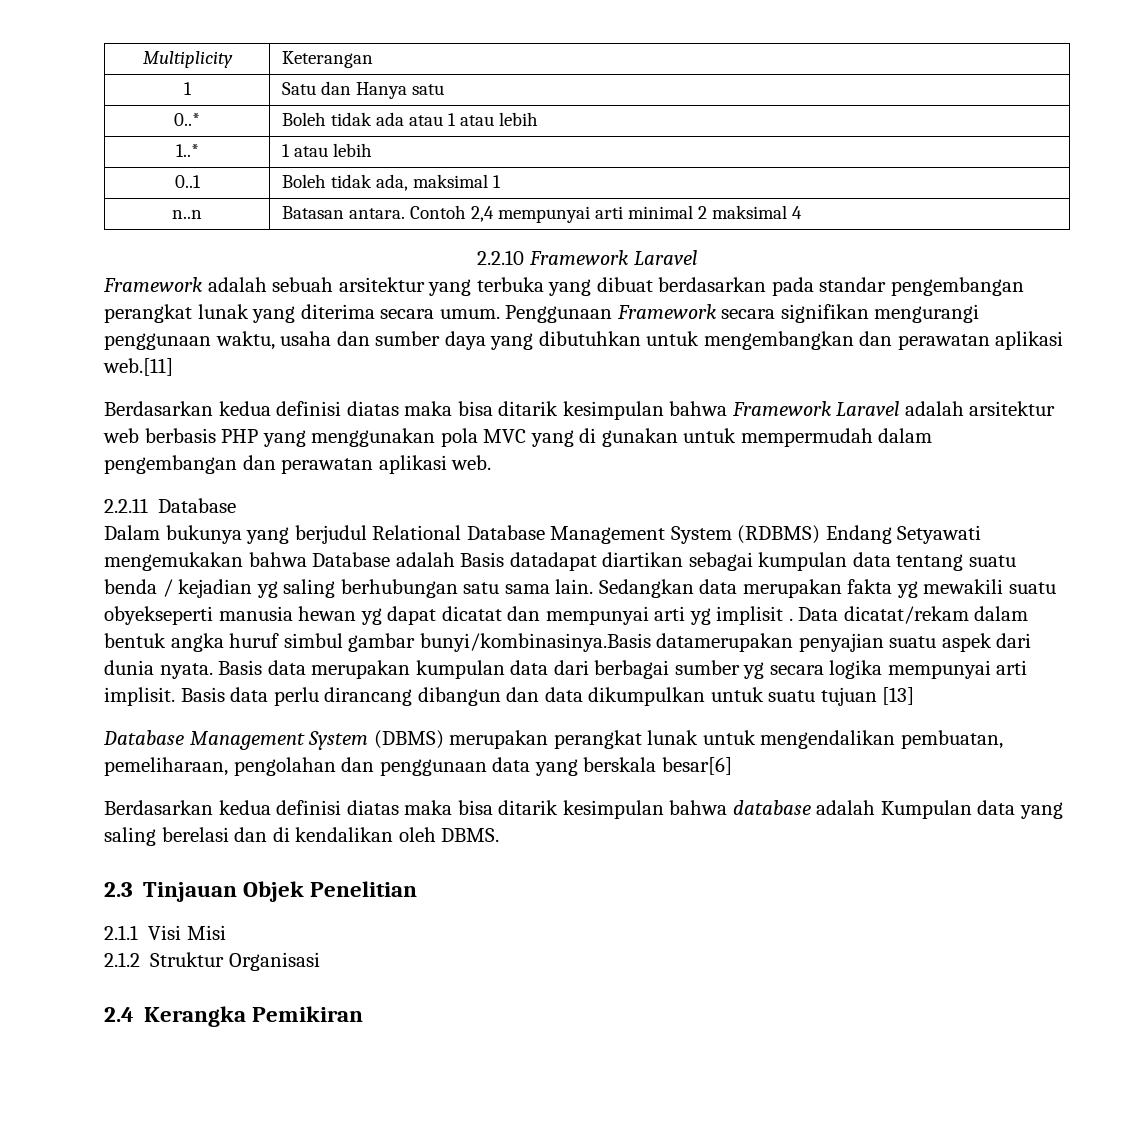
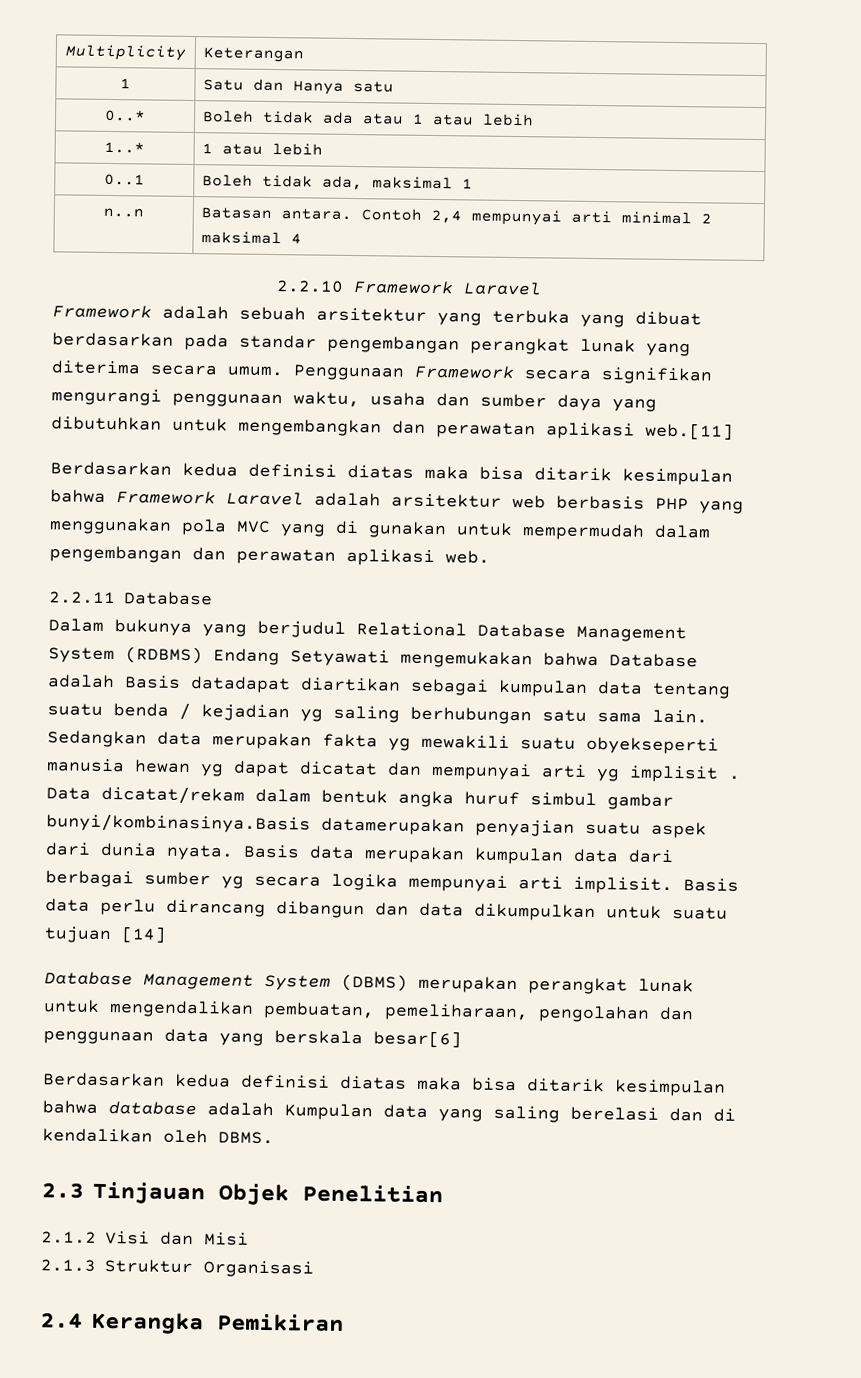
- Basis data perlu dirancang dibangun dan data dikumpulkan untuk suatu tujuan [13]
+ Basis data perlu dirancang dibangun dan data dikumpulkan untuk suatu tujuan [14]
- 2.1.1 Visi Misi
+ 2.1.2 Visi dan Misi
- 2.1.2 Struktur Organisasi
+ 2.1.3 Struktur Organisasi

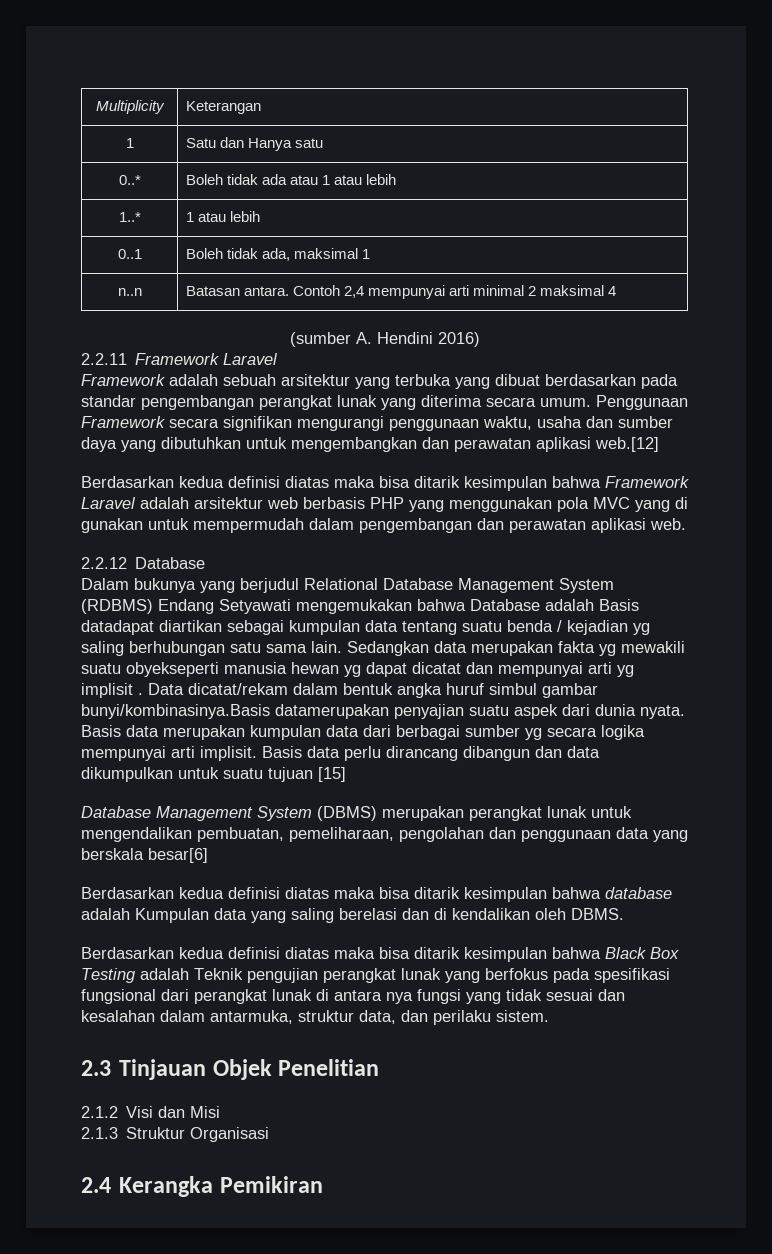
- 2.2.10 Framework Laravel
+ (sumber A. Hendini 2016)
+ 2.2.11 Framework Laravel
- Penggunaan Framework secara signifikan mengurangi penggunaan waktu, usaha dan sumber daya yang dibutuhkan untuk mengembangkan dan perawatan aplikasi web.[11]
+ Penggunaan Framework secara signifikan mengurangi penggunaan waktu, usaha dan sumber daya yang dibutuhkan untuk mengembangkan dan perawatan aplikasi web.[12]
- 2.2.11 Database
+ 2.2.12 Database
- Basis data perlu dirancang dibangun dan data dikumpulkan untuk suatu tujuan [14]
+ Basis data perlu dirancang dibangun dan data dikumpulkan untuk suatu tujuan [15]
+ Berdasarkan kedua definisi diatas maka bisa ditarik kesimpulan bahwa Black Box Testing adalah Teknik pengujian perangkat lunak yang berfokus pada spesifikasi fungsional dari perangkat lunak di antara nya fungsi yang tidak sesuai dan kesalahan dalam antarmuka, struktur data, dan perilaku sistem.

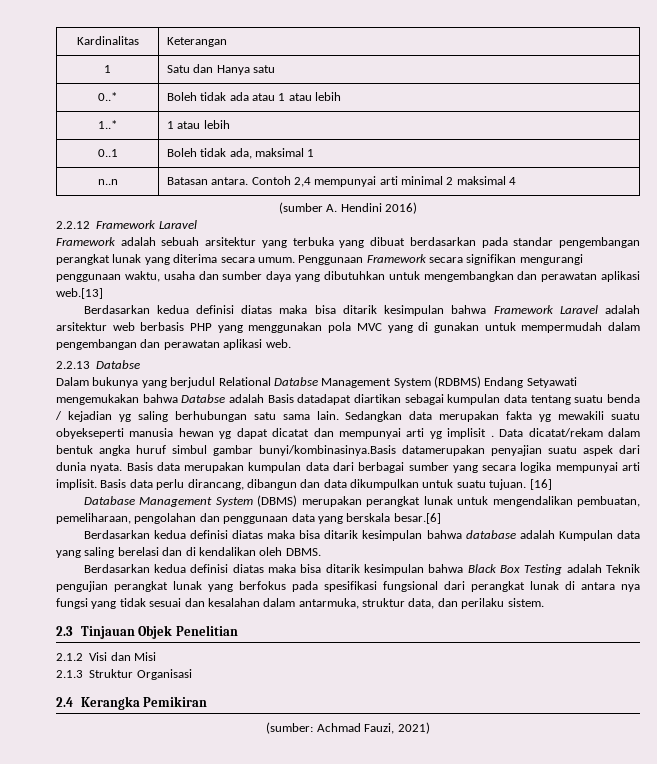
- Multiplicity | Keterangan
+ Kardinalitas | Keterangan
- 2.2.11 Framework Laravel
+ 2.2.12 Framework Laravel
- Penggunaan Framework secara signifikan mengurangi penggunaan waktu, usaha dan sumber daya yang dibutuhkan untuk mengembangkan dan perawatan aplikasi web.[12]
+ Penggunaan Framework secara signifikan mengurangi penggunaan waktu, usaha dan sumber daya yang dibutuhkan untuk mengembangkan dan perawatan aplikasi web.[13]
- 2.2.12 Database
+ 2.2.13 Databse
- Dalam bukunya yang berjudul Relational Database Management System (RDBMS) Endang Setyawati mengemukakan bahwa Database adalah Basis datadapat diartikan sebagai kumpulan data tentang suatu benda / kejadian yg saling berhubungan satu sama lain.
+ Dalam bukunya yang berjudul Relational Databse Management System (RDBMS) Endang Setyawati mengemukakan bahwa Databse adalah Basis datadapat diartikan sebagai kumpulan data tentang suatu benda / kejadian yg saling berhubungan satu sama lain.
- Basis data merupakan kumpulan data dari berbagai sumber yg secara logika mempunyai arti implisit.
+ Basis data merupakan kumpulan data dari berbagai sumber yang secara logika mempunyai arti implisit.
- Basis data perlu dirancang dibangun dan data dikumpulkan untuk suatu tujuan [15]
+ Basis data perlu dirancang, dibangun dan data dikumpulkan untuk suatu tujuan. [16]
- Database Management System (DBMS) merupakan perangkat lunak untuk mengendalikan pembuatan, pemeliharaan, pengolahan dan penggunaan data yang berskala besar[6]
+ Database Management System (DBMS) merupakan perangkat lunak untuk mengendalikan pembuatan, pemeliharaan, pengolahan dan penggunaan data yang berskala besar.[6]
+ (sumber: Achmad Fauzi, 2021)

